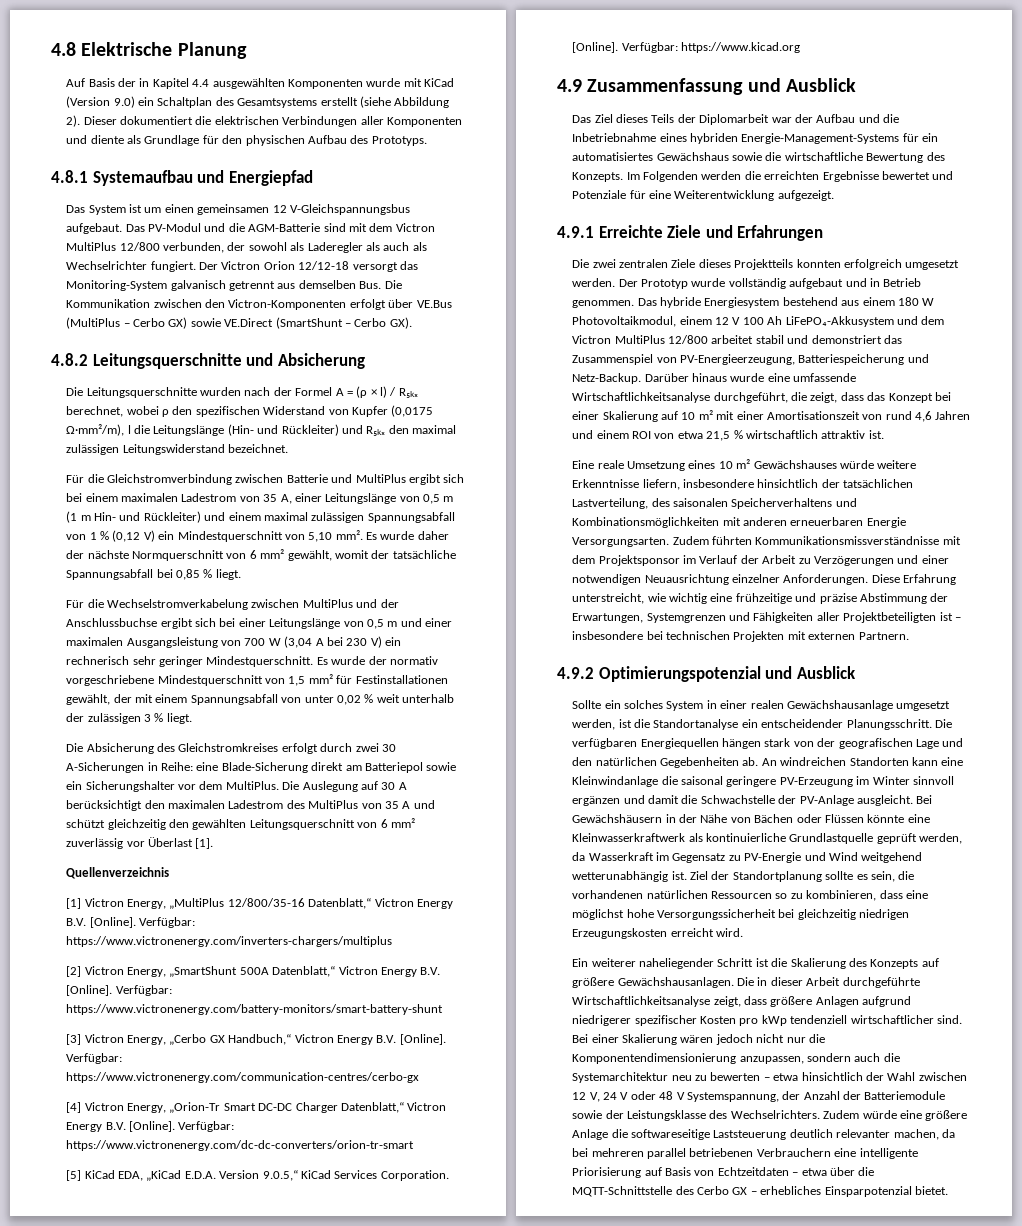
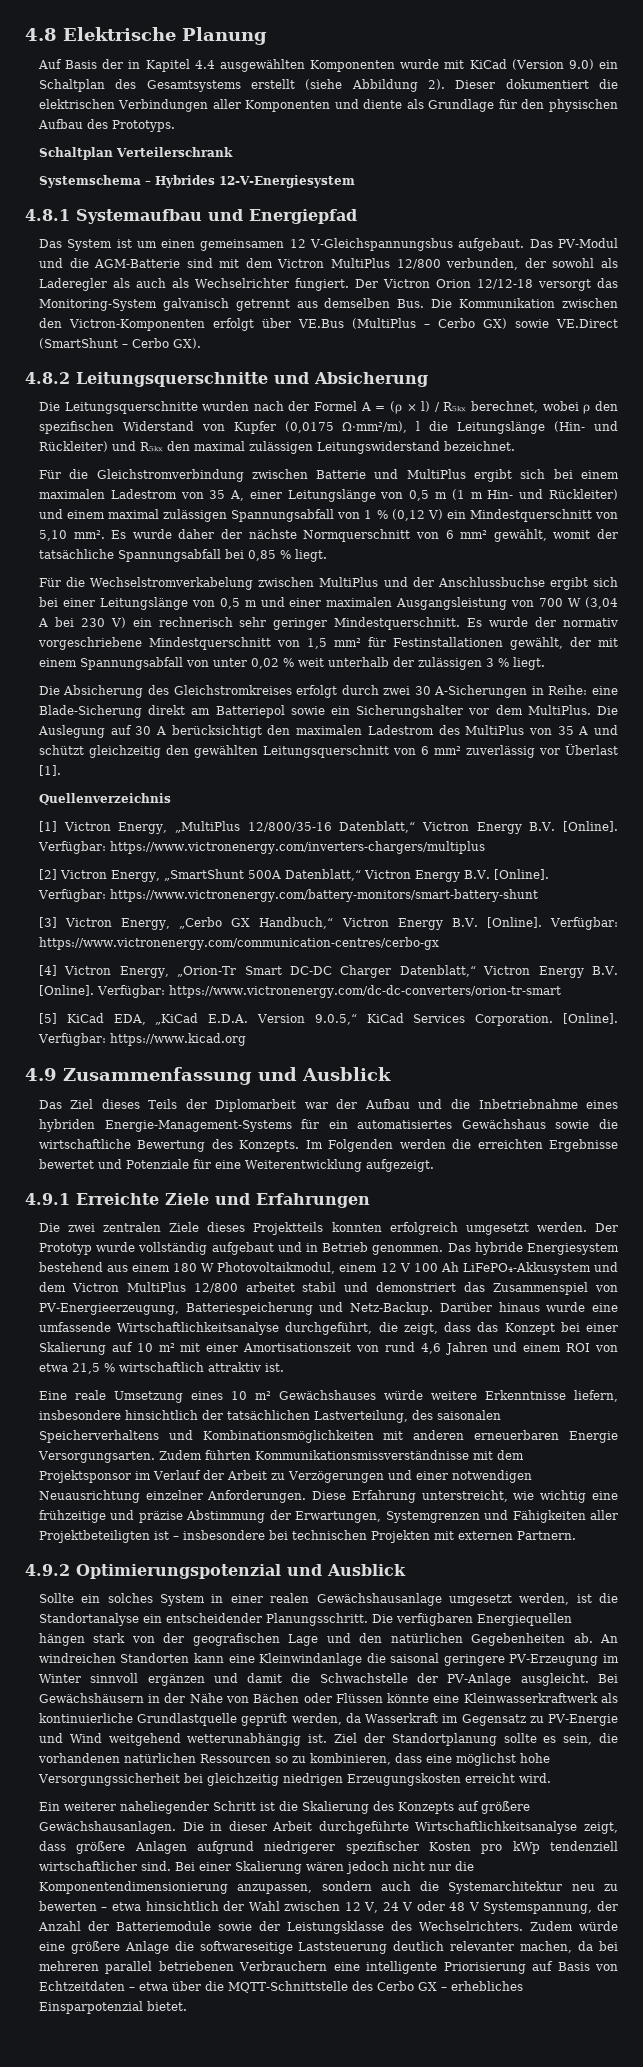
+ Schaltplan Verteilerschrank
+ Systemschema – Hybrides 12-V-Energiesystem

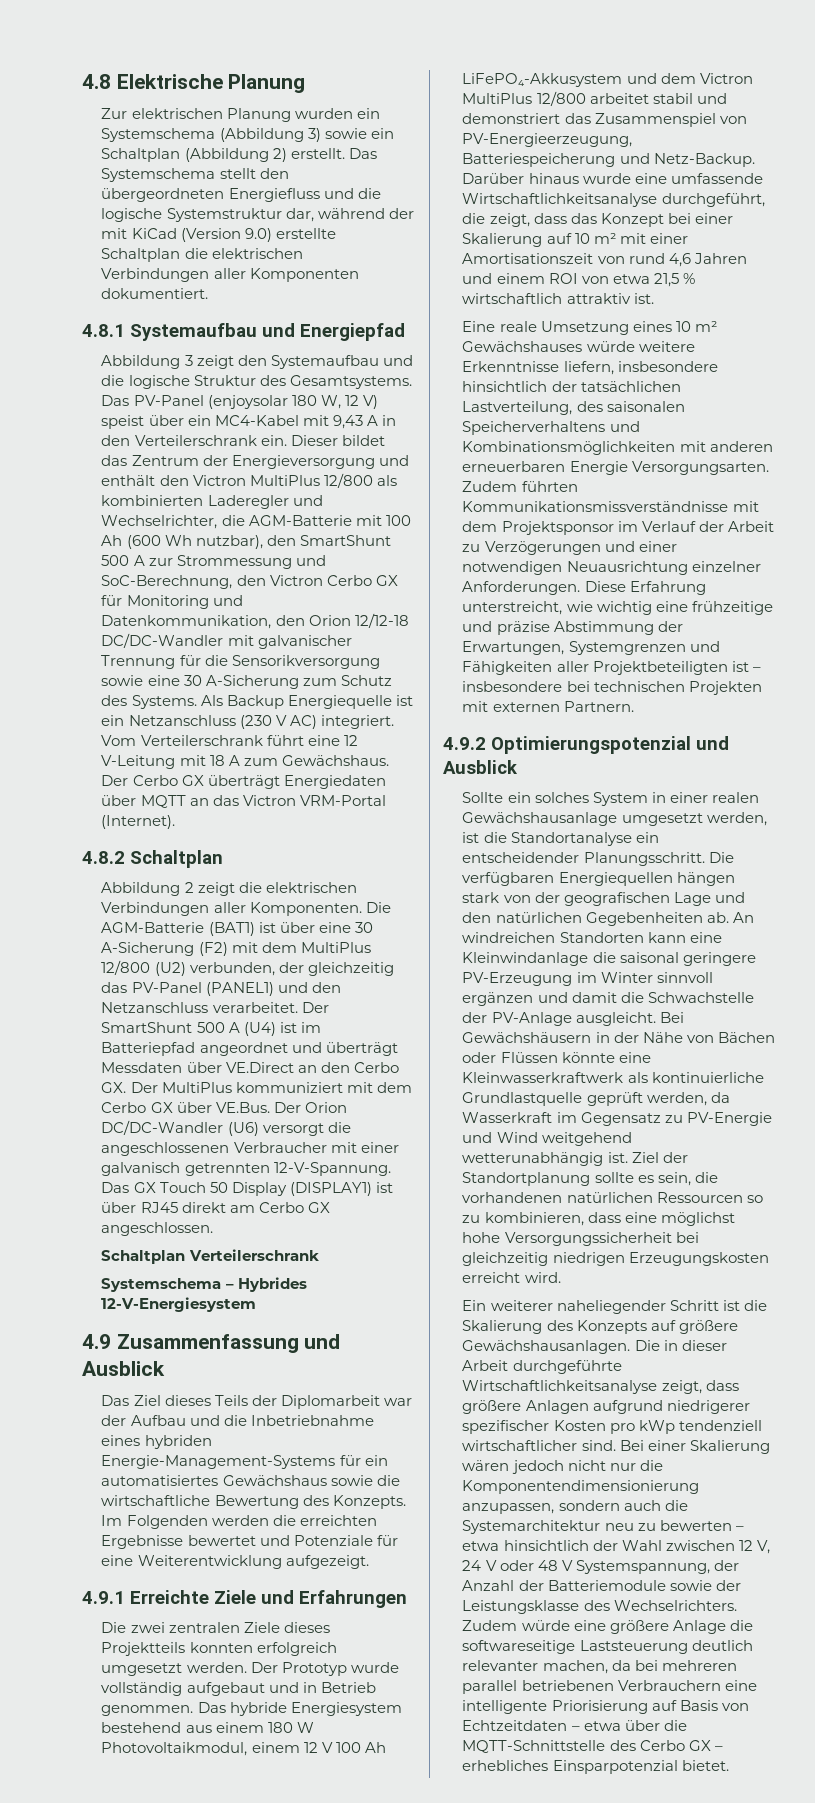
- Auf Basis der in Kapitel 4.4 ausgewählten Komponenten wurde mit KiCad (Version 9.0) ein Schaltplan des Gesamtsystems erstellt (siehe Abbildung 2). Dieser dokumentiert die elektrischen Verbindungen aller Komponenten und diente als Grundlage für den physischen Aufbau des Prototyps.
+ Zur elektrischen Planung wurden ein Systemschema (Abbildung 3) sowie ein Schaltplan (Abbildung 2) erstellt. Das Systemschema stellt den übergeordneten Energiefluss und die logische Systemstruktur dar, während der mit KiCad (Version 9.0) erstellte Schaltplan die elektrischen Verbindungen aller Komponenten dokumentiert.
+ 4.8.1 Systemaufbau und Energiepfad
+ Abbildung 3 zeigt den Systemaufbau und die logische Struktur des Gesamtsystems. Das PV-Panel (enjoysolar 180 W, 12 V) speist über ein MC4-Kabel mit 9,43 A in den Verteilerschrank ein. Dieser bildet das Zentrum der Energieversorgung und enthält den Victron MultiPlus 12/800 als kombinierten Laderegler und Wechselrichter, die AGM-Batterie mit 100 Ah (600 Wh nutzbar), den SmartShunt 500 A zur Strommessung und SoC-Berechnung, den Victron Cerbo GX für Monitoring und Datenkommunikation, den Orion 12/12-18 DC/DC-Wandler mit galvanischer Trennung für die Sensorikversorgung sowie eine 30 A-Sicherung zum Schutz des Systems. Als Backup Energiequelle ist ein Netzanschluss (230 V AC) integriert. Vom Verteilerschrank führt eine 12 V-Leitung mit 18 A zum Gewächshaus. Der Cerbo GX überträgt Energiedaten über MQTT an das Victron VRM-Portal (Internet).
+ 4.8.2 Schaltplan
+ Abbildung 2 zeigt die elektrischen Verbindungen aller Komponenten. Die AGM-Batterie (BAT1) ist über eine 30 A-Sicherung (F2) mit dem MultiPlus 12/800 (U2) verbunden, der gleichzeitig das PV-Panel (PANEL1) und den Netzanschluss verarbeitet. Der SmartShunt 500 A (U4) ist im Batteriepfad angeordnet und überträgt Messdaten über VE.Direct an den Cerbo GX. Der MultiPlus kommuniziert mit dem Cerbo GX über VE.Bus. Der Orion DC/DC-Wandler (U6) versorgt die angeschlossenen Verbraucher mit einer galvanisch getrennten 12-V-Spannung. Das GX Touch 50 Display (DISPLAY1) ist über RJ45 direkt am Cerbo GX angeschlossen.
- 4.8.1 Systemaufbau und Energiepfad
- Das System ist um einen gemeinsamen 12 V-Gleichspannungsbus aufgebaut. Das PV-Modul und die AGM-Batterie sind mit dem Victron MultiPlus 12/800 verbunden, der sowohl als Laderegler als auch als Wechselrichter fungiert. Der Victron Orion 12/12-18 versorgt das Monitoring-System galvanisch getrennt aus demselben Bus. Die Kommunikation zwischen den Victron-Komponenten erfolgt über VE.Bus (MultiPlus – Cerbo GX) sowie VE.Direct (SmartShunt – Cerbo GX).
- 4.8.2 Leitungsquerschnitte und Absicherung
- Die Leitungsquerschnitte wurden nach der Formel A = (ρ × l) / R₅ₖₓ berechnet, wobei ρ den spezifischen Widerstand von Kupfer (0,0175 Ω·mm²/m), l die Leitungslänge (Hin- und Rückleiter) und R₅ₖₓ den maximal zulässigen Leitungswiderstand bezeichnet.
- Für die Gleichstromverbindung zwischen Batterie und MultiPlus ergibt sich bei einem maximalen Ladestrom von 35 A, einer Leitungslänge von 0,5 m (1 m Hin- und Rückleiter) und einem maximal zulässigen Spannungsabfall von 1 % (0,12 V) ein Mindestquerschnitt von 5,10 mm². Es wurde daher der nächste Normquerschnitt von 6 mm² gewählt, womit der tatsächliche Spannungsabfall bei 0,85 % liegt.
- Für die Wechselstromverkabelung zwischen MultiPlus und der Anschlussbuchse ergibt sich bei einer Leitungslänge von 0,5 m und einer maximalen Ausgangsleistung von 700 W (3,04 A bei 230 V) ein rechnerisch sehr geringer Mindestquerschnitt. Es wurde der normativ vorgeschriebene Mindestquerschnitt von 1,5 mm² für Festinstallationen gewählt, der mit einem Spannungsabfall von unter 0,02 % weit unterhalb der zulässigen 3 % liegt.
- Die Absicherung des Gleichstromkreises erfolgt durch zwei 30 A-Sicherungen in Reihe: eine Blade-Sicherung direkt am Batteriepol sowie ein Sicherungshalter vor dem MultiPlus. Die Auslegung auf 30 A berücksichtigt den maximalen Ladestrom des MultiPlus von 35 A und schützt gleichzeitig den gewählten Leitungsquerschnitt von 6 mm² zuverlässig vor Überlast [1].
- Quellenverzeichnis
- [1] Victron Energy, „MultiPlus 12/800/35-16 Datenblatt,“ Victron Energy B.V. [Online]. Verfügbar: https://www.victronenergy.com/inverters-chargers/multiplus
- [2] Victron Energy, „SmartShunt 500A Datenblatt,“ Victron Energy B.V. [Online]. Verfügbar: https://www.victronenergy.com/battery-monitors/smart-battery-shunt
- [3] Victron Energy, „Cerbo GX Handbuch,“ Victron Energy B.V. [Online]. Verfügbar: https://www.victronenergy.com/communication-centres/cerbo-gx
- [4] Victron Energy, „Orion-Tr Smart DC-DC Charger Datenblatt,“ Victron Energy B.V. [Online]. Verfügbar: https://www.victronenergy.com/dc-dc-converters/orion-tr-smart
- [5] KiCad EDA, „KiCad E.D.A. Version 9.0.5,“ KiCad Services Corporation. [Online]. Verfügbar: https://www.kicad.org

